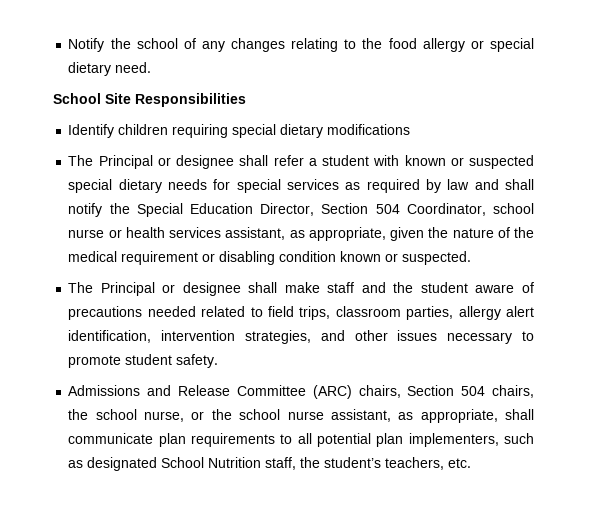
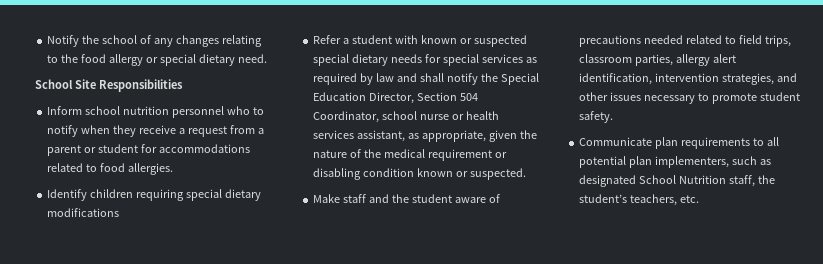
+ Inform school nutrition personnel who to notify when they receive a request from a parent or student for accommodations related to food allergies.
- The Principal or designee shall refer a student with known or suspected special dietary needs for special services as required by law and shall notify the Special Education Director, Section 504 Coordinator, school nurse or health services assistant, as appropriate, given the nature of the medical requirement or disabling condition known or suspected.
+ Refer a student with known or suspected special dietary needs for special services as required by law and shall notify the Special Education Director, Section 504 Coordinator, school nurse or health services assistant, as appropriate, given the nature of the medical requirement or disabling condition known or suspected.
- The Principal or designee shall make staff and the student aware of precautions needed related to field trips, classroom parties, allergy alert identification, intervention strategies, and other issues necessary to promote student safety.
+ Make staff and the student aware of precautions needed related to field trips, classroom parties, allergy alert identification, intervention strategies, and other issues necessary to promote student safety.
- Admissions and Release Committee (ARC) chairs, Section 504 chairs, the school nurse, or the school nurse assistant, as appropriate, shall communicate plan requirements to all potential plan implementers, such as designated School Nutrition staff, the student’s teachers, etc.
+ Communicate plan requirements to all potential plan implementers, such as designated School Nutrition staff, the student’s teachers, etc.

